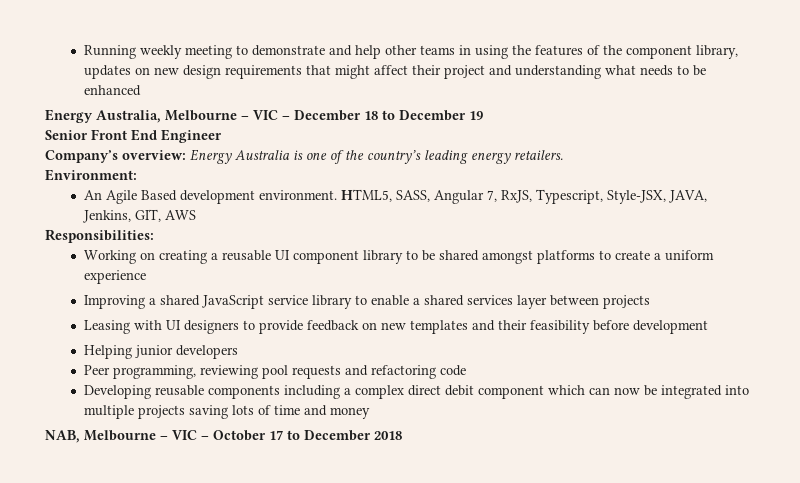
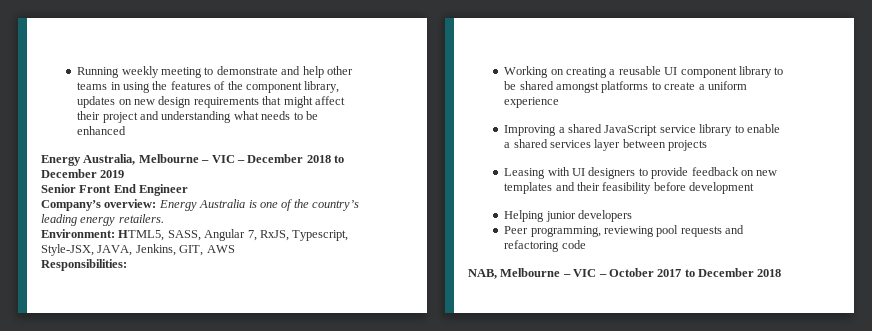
- Energy Australia, Melbourne – VIC – December 18 to December 19
+ Energy Australia, Melbourne – VIC – December 2018 to December 2019
- Environment:
- An Agile Based development environment. HTML5, SASS, Angular 7, RxJS, Typescript, Style-JSX, JAVA, Jenkins, GIT, AWS
+ Environment: HTML5, SASS, Angular 7, RxJS, Typescript, Style-JSX, JAVA, Jenkins, GIT, AWS
- Developing reusable components including a complex direct debit component which can now be integrated into multiple projects saving lots of time and money
- NAB, Melbourne – VIC – October 17 to December 2018
+ NAB, Melbourne – VIC – October 2017 to December 2018

